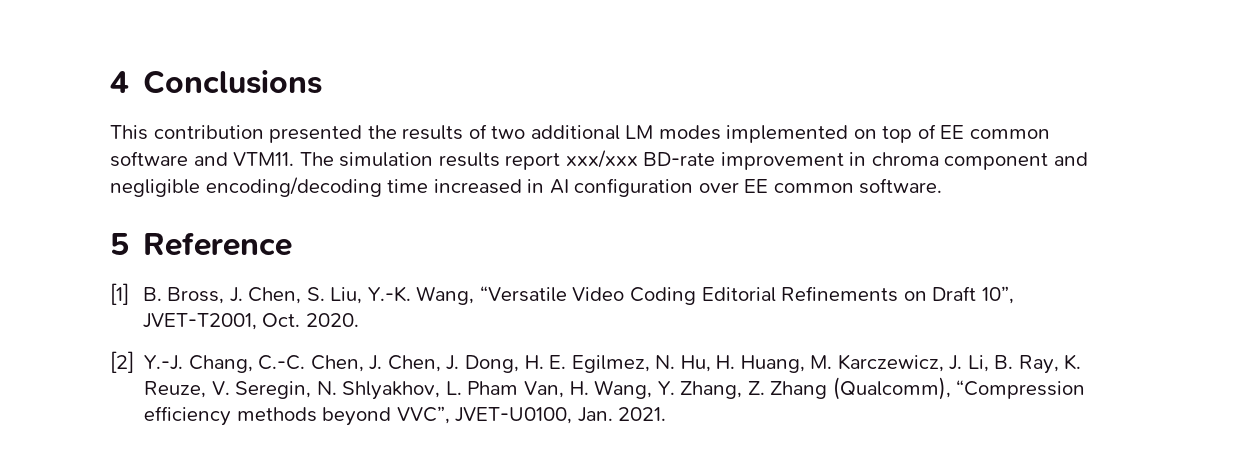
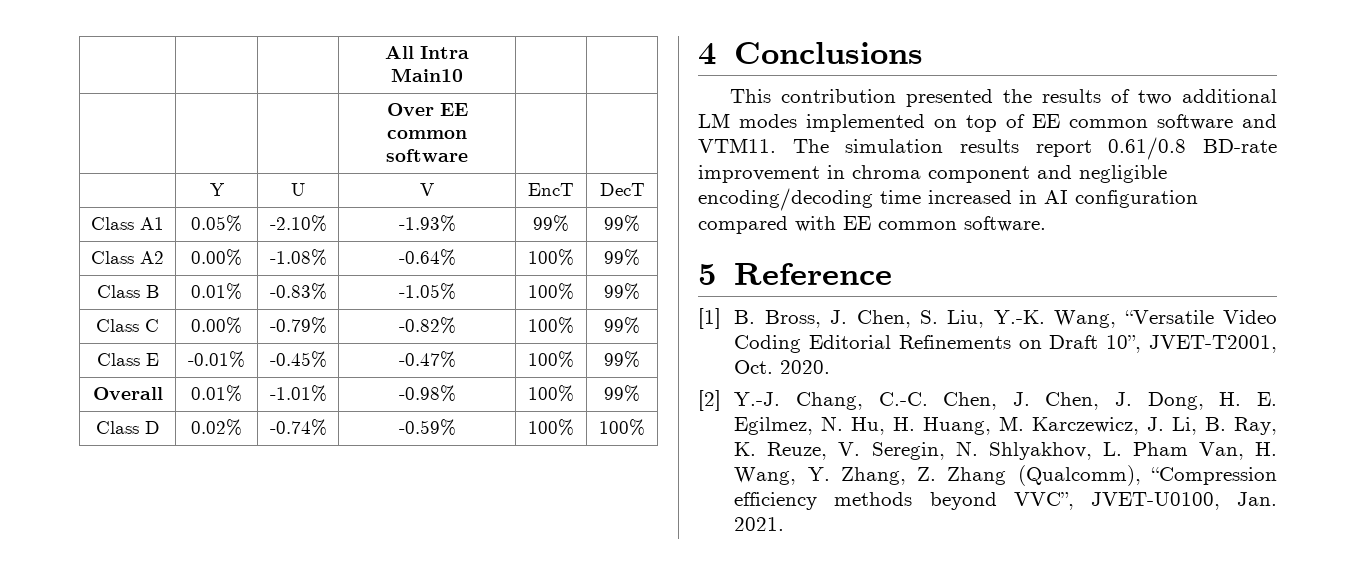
+ | | | All Intra Main10 | |
+ | | | Over EE common software | |
+ | Y | U | V | EncT | DecT
+ Class A1 | 0.05% | -2.10% | -1.93% | 99% | 99%
+ Class A2 | 0.00% | -1.08% | -0.64% | 100% | 99%
+ Class B | 0.01% | -0.83% | -1.05% | 100% | 99%
+ Class C | 0.00% | -0.79% | -0.82% | 100% | 99%
+ Class E | -0.01% | -0.45% | -0.47% | 100% | 99%
+ Overall | 0.01% | -1.01% | -0.98% | 100% | 99%
+ Class D | 0.02% | -0.74% | -0.59% | 100% | 100%
- The simulation results report xxx/xxx BD-rate improvement in chroma component and negligible encoding/decoding time increased in AI configuration over EE common software.
+ The simulation results report 0.61/0.8 BD-rate improvement in chroma component and negligible encoding/decoding time increased in AI configuration compared with EE common software.

